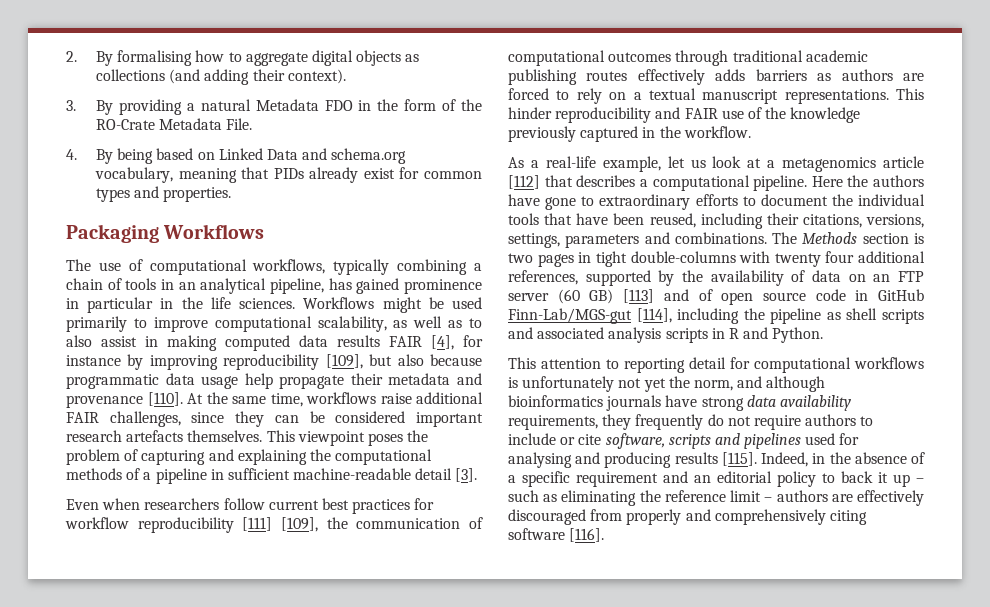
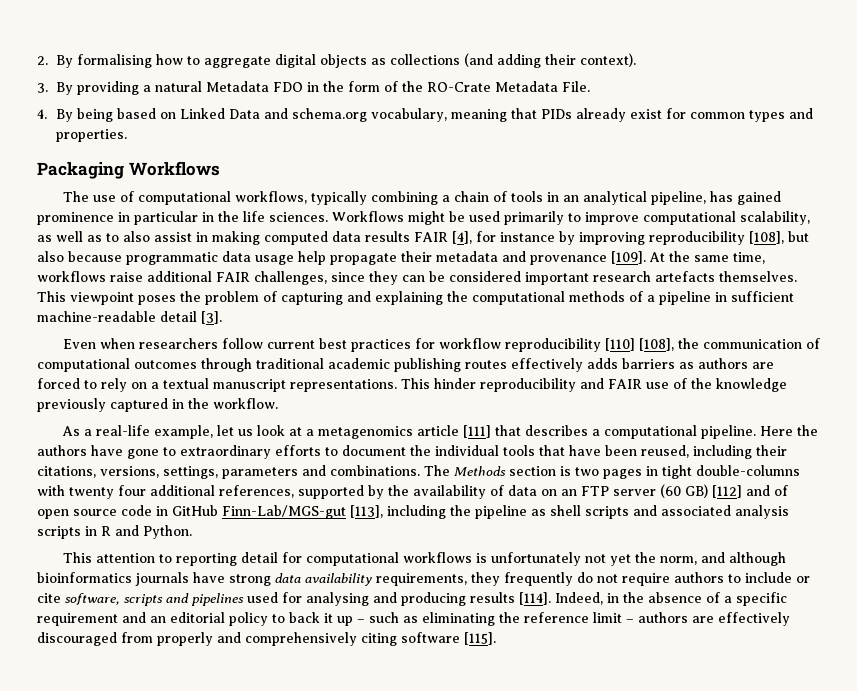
- Workflows might be used primarily to improve computational scalability, as well as to also assist in making computed data results FAIR [4], for instance by improving reproducibility [109], but also because programmatic data usage help propagate their metadata and provenance [110].
+ Workflows might be used primarily to improve computational scalability, as well as to also assist in making computed data results FAIR [4], for instance by improving reproducibility [108], but also because programmatic data usage help propagate their metadata and provenance [109].
- Even when researchers follow current best practices for workflow reproducibility [111] [109], the communication of computational outcomes through traditional academic publishing routes effectively adds barriers as authors are forced to rely on a textual manuscript representations.
+ Even when researchers follow current best practices for workflow reproducibility [110] [108], the communication of computational outcomes through traditional academic publishing routes effectively adds barriers as authors are forced to rely on a textual manuscript representations.
- As a real-life example, let us look at a metagenomics article [112] that describes a computational pipeline.
+ As a real-life example, let us look at a metagenomics article [111] that describes a computational pipeline.
- The Methods section is two pages in tight double-columns with twenty four additional references, supported by the availability of data on an FTP server (60 GB) [113] and of open source code in GitHub Finn-Lab/MGS-gut [114], including the pipeline as shell scripts and associated analysis scripts in R and Python.
+ The Methods section is two pages in tight double-columns with twenty four additional references, supported by the availability of data on an FTP server (60 GB) [112] and of open source code in GitHub Finn-Lab/MGS-gut [113], including the pipeline as shell scripts and associated analysis scripts in R and Python.
- This attention to reporting detail for computational workflows is unfortunately not yet the norm, and although bioinformatics journals have strong data availability requirements, they frequently do not require authors to include or cite software, scripts and pipelines used for analysing and producing results [115].
+ This attention to reporting detail for computational workflows is unfortunately not yet the norm, and although bioinformatics journals have strong data availability requirements, they frequently do not require authors to include or cite software, scripts and pipelines used for analysing and producing results [114].
- Indeed, in the absence of a specific requirement and an editorial policy to back it up – such as eliminating the reference limit – authors are effectively discouraged from properly and comprehensively citing software [116].
+ Indeed, in the absence of a specific requirement and an editorial policy to back it up – such as eliminating the reference limit – authors are effectively discouraged from properly and comprehensively citing software [115].

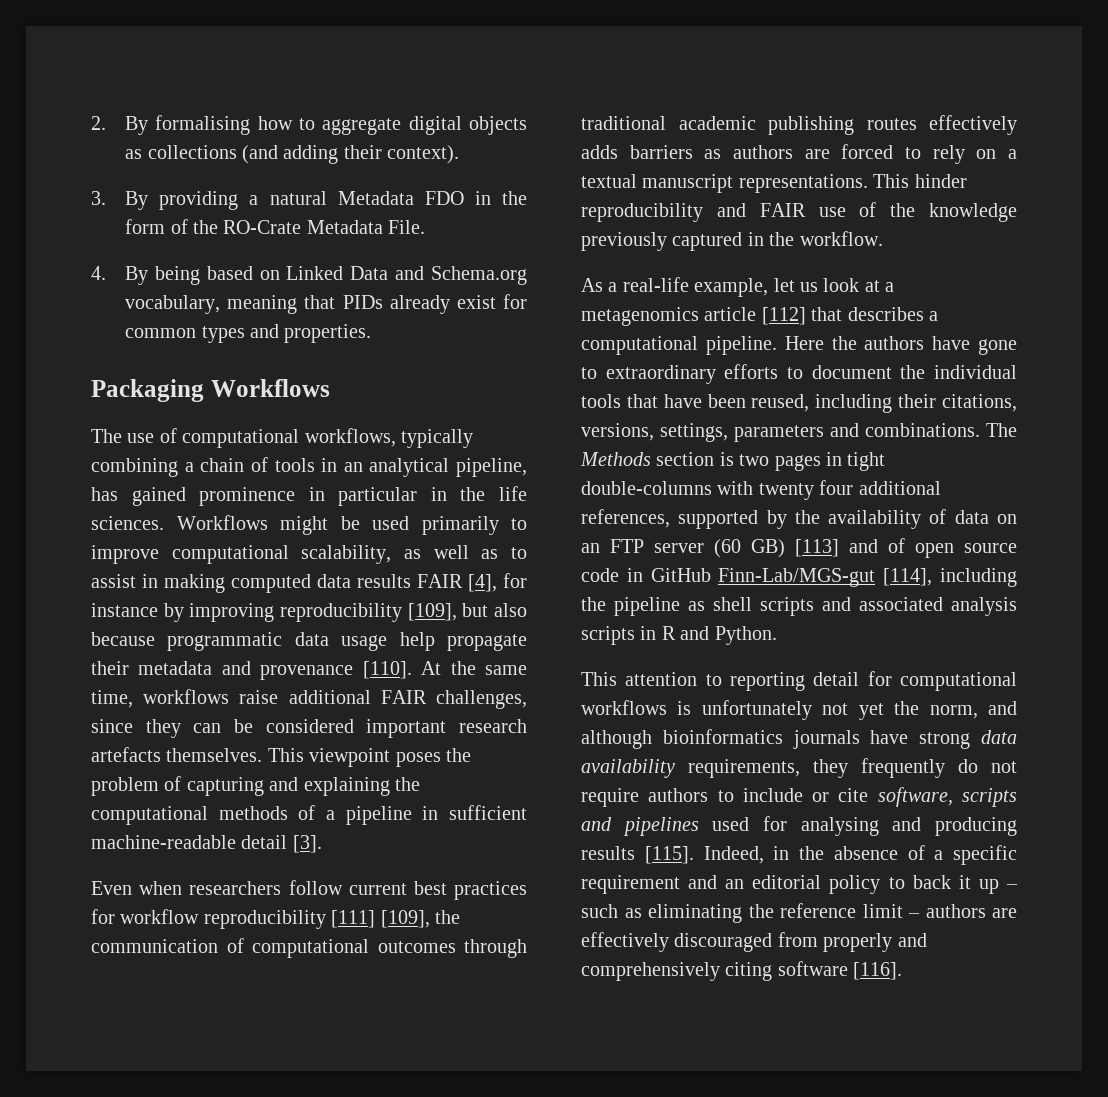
- 4. By being based on Linked Data and schema.org vocabulary, meaning that PIDs already exist for common types and properties.
+ 4. By being based on Linked Data and Schema.org vocabulary, meaning that PIDs already exist for common types and properties.
- Workflows might be used primarily to improve computational scalability, as well as to also assist in making computed data results FAIR [4], for instance by improving reproducibility [108], but also because programmatic data usage help propagate their metadata and provenance [109].
+ Workflows might be used primarily to improve computational scalability, as well as to assist in making computed data results FAIR [4], for instance by improving reproducibility [109], but also because programmatic data usage help propagate their metadata and provenance [110].
- Even when researchers follow current best practices for workflow reproducibility [110] [108], the communication of computational outcomes through traditional academic publishing routes effectively adds barriers as authors are forced to rely on a textual manuscript representations.
+ Even when researchers follow current best practices for workflow reproducibility [111] [109], the communication of computational outcomes through traditional academic publishing routes effectively adds barriers as authors are forced to rely on a textual manuscript representations.
- As a real-life example, let us look at a metagenomics article [111] that describes a computational pipeline.
+ As a real-life example, let us look at a metagenomics article [112] that describes a computational pipeline.
- The Methods section is two pages in tight double-columns with twenty four additional references, supported by the availability of data on an FTP server (60 GB) [112] and of open source code in GitHub Finn-Lab/MGS-gut [113], including the pipeline as shell scripts and associated analysis scripts in R and Python.
+ The Methods section is two pages in tight double-columns with twenty four additional references, supported by the availability of data on an FTP server (60 GB) [113] and of open source code in GitHub Finn-Lab/MGS-gut [114], including the pipeline as shell scripts and associated analysis scripts in R and Python.
- This attention to reporting detail for computational workflows is unfortunately not yet the norm, and although bioinformatics journals have strong data availability requirements, they frequently do not require authors to include or cite software, scripts and pipelines used for analysing and producing results [114].
+ This attention to reporting detail for computational workflows is unfortunately not yet the norm, and although bioinformatics journals have strong data availability requirements, they frequently do not require authors to include or cite software, scripts and pipelines used for analysing and producing results [115].
- Indeed, in the absence of a specific requirement and an editorial policy to back it up – such as eliminating the reference limit – authors are effectively discouraged from properly and comprehensively citing software [115].
+ Indeed, in the absence of a specific requirement and an editorial policy to back it up – such as eliminating the reference limit – authors are effectively discouraged from properly and comprehensively citing software [116].

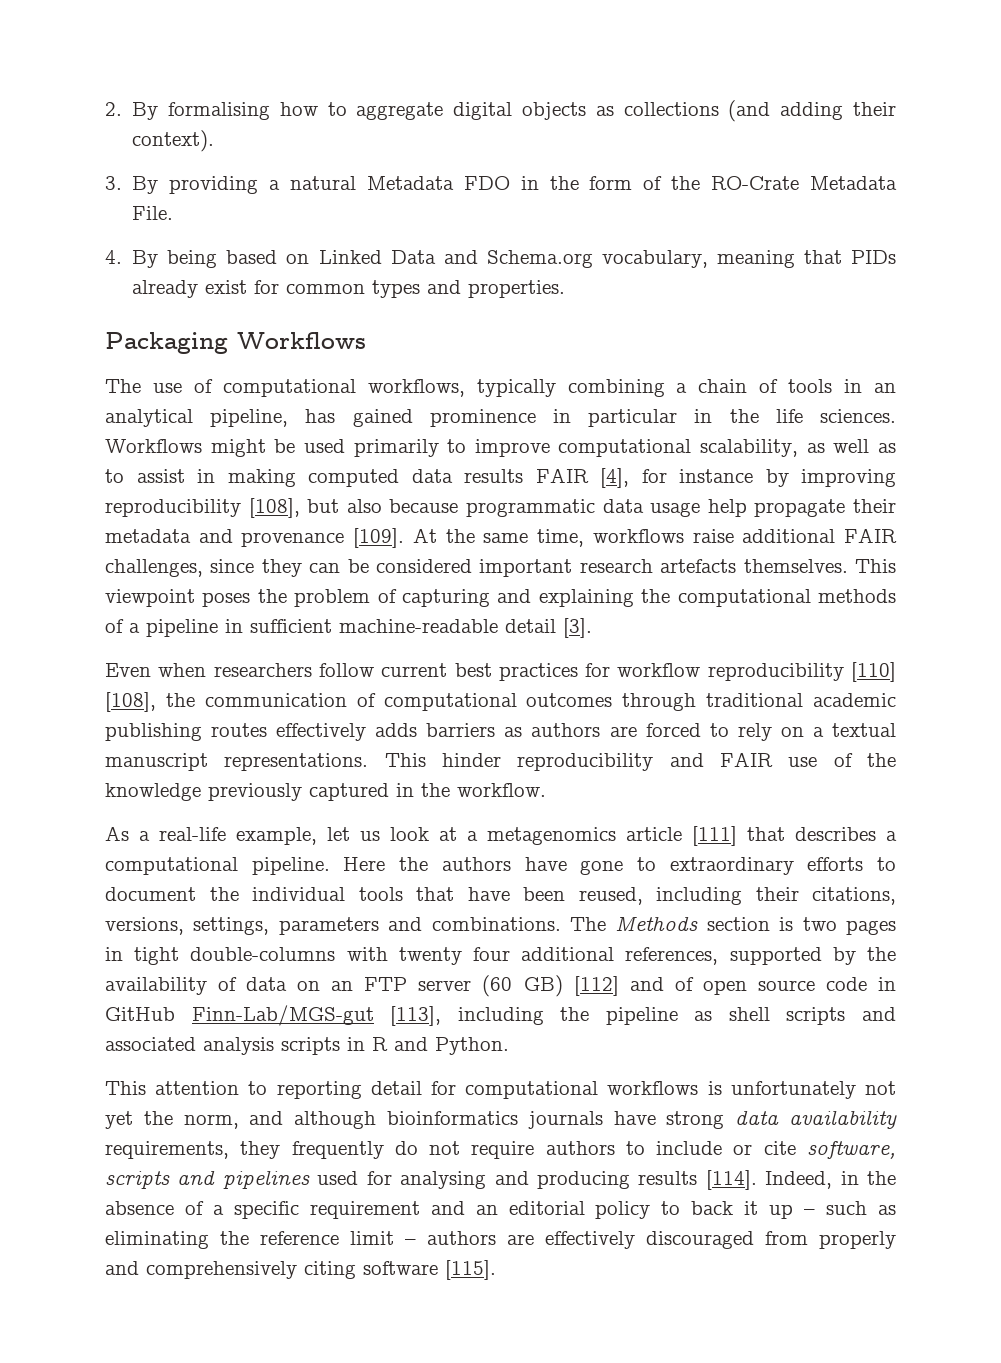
- Workflows might be used primarily to improve computational scalability, as well as to assist in making computed data results FAIR [4], for instance by improving reproducibility [109], but also because programmatic data usage help propagate their metadata and provenance [110].
+ Workflows might be used primarily to improve computational scalability, as well as to assist in making computed data results FAIR [4], for instance by improving reproducibility [108], but also because programmatic data usage help propagate their metadata and provenance [109].
- Even when researchers follow current best practices for workflow reproducibility [111] [109], the communication of computational outcomes through traditional academic publishing routes effectively adds barriers as authors are forced to rely on a textual manuscript representations.
+ Even when researchers follow current best practices for workflow reproducibility [110] [108], the communication of computational outcomes through traditional academic publishing routes effectively adds barriers as authors are forced to rely on a textual manuscript representations.
- As a real-life example, let us look at a metagenomics article [112] that describes a computational pipeline.
+ As a real-life example, let us look at a metagenomics article [111] that describes a computational pipeline.
- The Methods section is two pages in tight double-columns with twenty four additional references, supported by the availability of data on an FTP server (60 GB) [113] and of open source code in GitHub Finn-Lab/MGS-gut [114], including the pipeline as shell scripts and associated analysis scripts in R and Python.
+ The Methods section is two pages in tight double-columns with twenty four additional references, supported by the availability of data on an FTP server (60 GB) [112] and of open source code in GitHub Finn-Lab/MGS-gut [113], including the pipeline as shell scripts and associated analysis scripts in R and Python.
- This attention to reporting detail for computational workflows is unfortunately not yet the norm, and although bioinformatics journals have strong data availability requirements, they frequently do not require authors to include or cite software, scripts and pipelines used for analysing and producing results [115].
+ This attention to reporting detail for computational workflows is unfortunately not yet the norm, and although bioinformatics journals have strong data availability requirements, they frequently do not require authors to include or cite software, scripts and pipelines used for analysing and producing results [114].
- Indeed, in the absence of a specific requirement and an editorial policy to back it up – such as eliminating the reference limit – authors are effectively discouraged from properly and comprehensively citing software [116].
+ Indeed, in the absence of a specific requirement and an editorial policy to back it up – such as eliminating the reference limit – authors are effectively discouraged from properly and comprehensively citing software [115].

